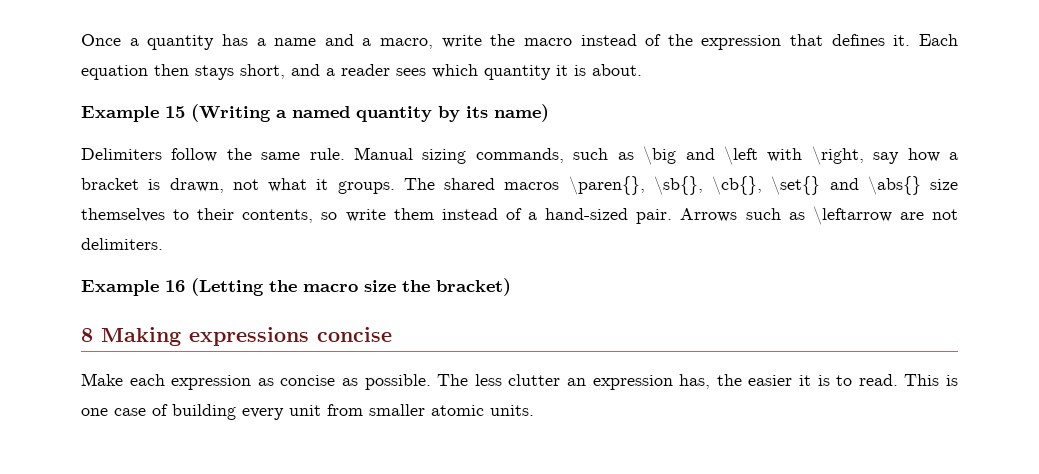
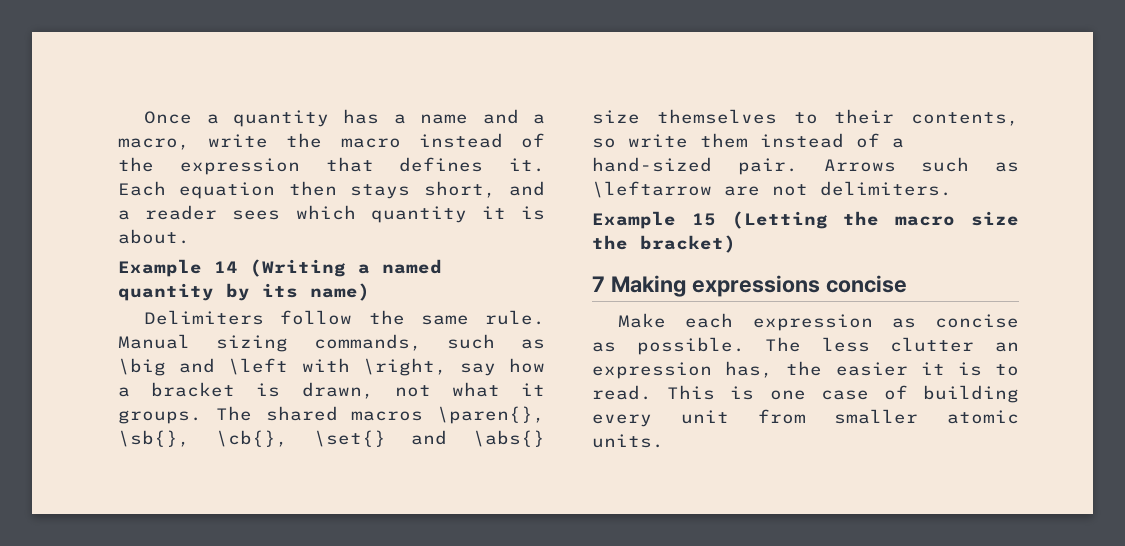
- Example 15 (Writing a named quantity by its name)
+ Example 14 (Writing a named quantity by its name)
- Example 16 (Letting the macro size the bracket)
+ Example 15 (Letting the macro size the bracket)
- 8 Making expressions concise
+ 7 Making expressions concise

